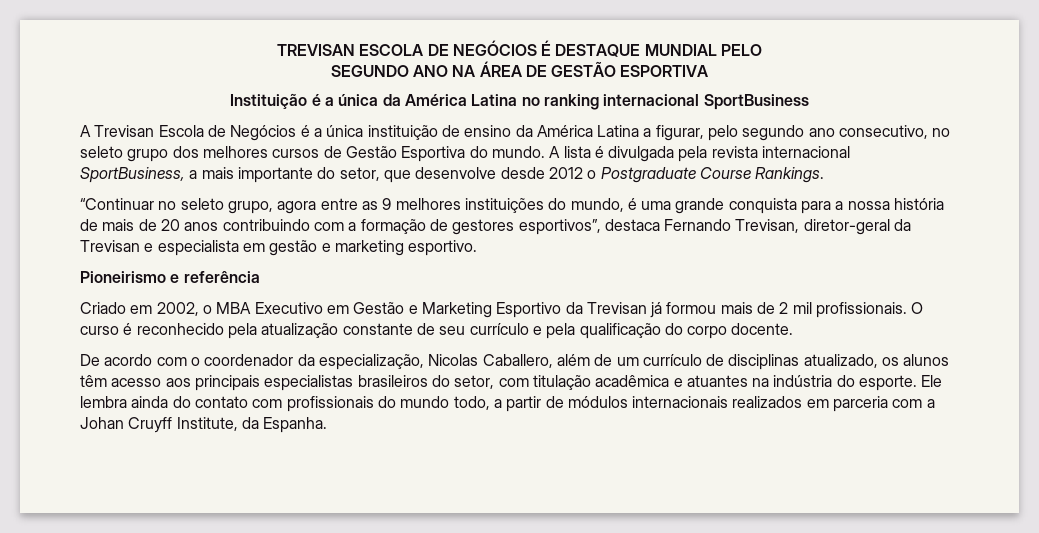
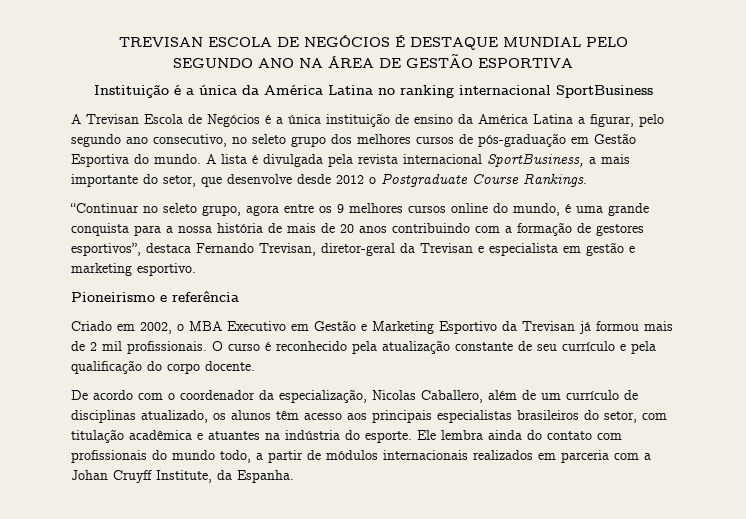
- A Trevisan Escola de Negócios é a única instituição de ensino da América Latina a figurar, pelo segundo ano consecutivo, no seleto grupo dos melhores cursos de Gestão Esportiva do mundo.
+ A Trevisan Escola de Negócios é a única instituição de ensino da América Latina a figurar, pelo segundo ano consecutivo, no seleto grupo dos melhores cursos de pós-graduação em Gestão Esportiva do mundo.
- “Continuar no seleto grupo, agora entre as 9 melhores instituições do mundo, é uma grande conquista para a nossa história de mais de 20 anos contribuindo com a formação de gestores esportivos”, destaca Fernando Trevisan, diretor-geral da Trevisan e especialista em gestão e marketing esportivo.
+ “Continuar no seleto grupo, agora entre os 9 melhores cursos online do mundo, é uma grande conquista para a nossa história de mais de 20 anos contribuindo com a formação de gestores esportivos”, destaca Fernando Trevisan, diretor-geral da Trevisan e especialista em gestão e marketing esportivo.

